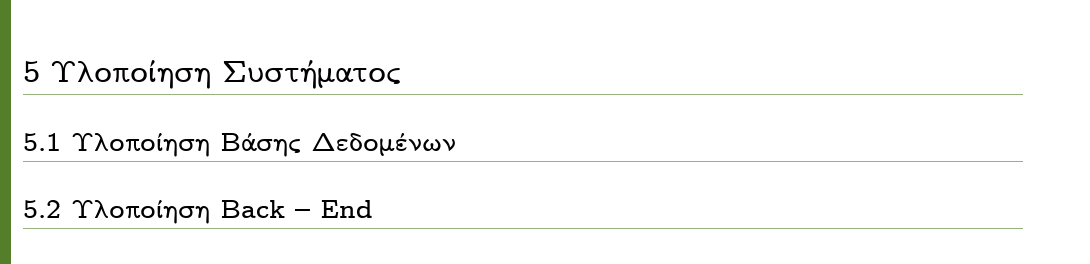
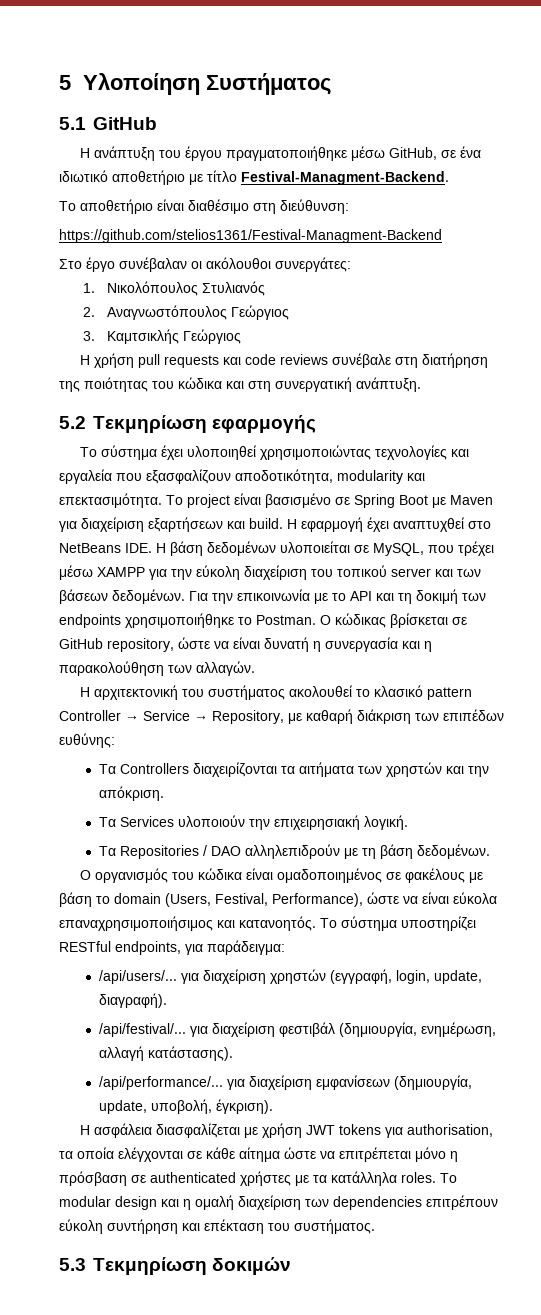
- 5.1 Υλοποίηση Βάσης Δεδομένων
- 5.2 Υλοποίηση Back – End
+ 5.1 GitHub
+ Η ανάπτυξη του έργου πραγματοποιήθηκε μέσω GitHub, σε ένα ιδιωτικό αποθετήριο με τίτλο Festival-Managment-Backend.
+ Το αποθετήριο είναι διαθέσιμο στη διεύθυνση:
+ https://github.com/stelios1361/Festival-Managment-Backend
+ Στο έργο συνέβαλαν οι ακόλουθοι συνεργάτες:
+ 1. Νικολόπουλος Στυλιανός
+ 2. Αναγνωστόπουλος Γεώργιος
+ 3. Καμτσικλής Γεώργιος
+ Η χρήση pull requests και code reviews συνέβαλε στη διατήρηση της ποιότητας του κώδικα και στη συνεργατική ανάπτυξη.
+ 5.2 Τεκμηρίωση εφαρμογής
+ Το σύστημα έχει υλοποιηθεί χρησιμοποιώντας τεχνολογίες και εργαλεία που εξασφαλίζουν αποδοτικότητα, modularity και επεκτασιμότητα. Το project είναι βασισμένο σε Spring Boot με Maven για διαχείριση εξαρτήσεων και build. Η εφαρμογή έχει αναπτυχθεί στο NetBeans IDE. Η βάση δεδομένων υλοποιείται σε MySQL, που τρέχει μέσω XAMPP για την εύκολη διαχείριση του τοπικού server και των βάσεων δεδομένων. Για την επικοινωνία με το API και τη δοκιμή των endpoints χρησιμοποιήθηκε το Postman. Ο κώδικας βρίσκεται σε GitHub repository, ώστε να είναι δυνατή η συνεργασία και η παρακολούθηση των αλλαγών.
+ Η αρχιτεκτονική του συστήματος ακολουθεί το κλασικό pattern Controller → Service → Repository, με καθαρή διάκριση των επιπέδων ευθύνης:
+ Τα Controllers διαχειρίζονται τα αιτήματα των χρηστών και την απόκριση.
+ Τα Services υλοποιούν την επιχειρησιακή λογική.
+ Τα Repositories / DAO αλληλεπιδρούν με τη βάση δεδομένων.
+ Ο οργανισμός του κώδικα είναι ομαδοποιημένος σε φακέλους με βάση το domain (Users, Festival, Performance), ώστε να είναι εύκολα επαναχρησιμοποιήσιμος και κατανοητός. Το σύστημα υποστηρίζει RESTful endpoints, για παράδειγμα:
+ /api/users/... για διαχείριση χρηστών (εγγραφή, login, update, διαγραφή).
+ /api/festival/... για διαχείριση φεστιβάλ (δημιουργία, ενημέρωση, αλλαγή κατάστασης).
+ /api/performance/... για διαχείριση εμφανίσεων (δημιουργία, update, υποβολή, έγκριση).
+ Η ασφάλεια διασφαλίζεται με χρήση JWT tokens για authorisation, τα οποία ελέγχονται σε κάθε αίτημα ώστε να επιτρέπεται μόνο η πρόσβαση σε authenticated χρήστες με τα κατάλληλα roles. Το modular design και η ομαλή διαχείριση των dependencies επιτρέπουν εύκολη συντήρηση και επέκταση του συστήματος.
+ 5.3 Τεκμηρίωση δοκιμών

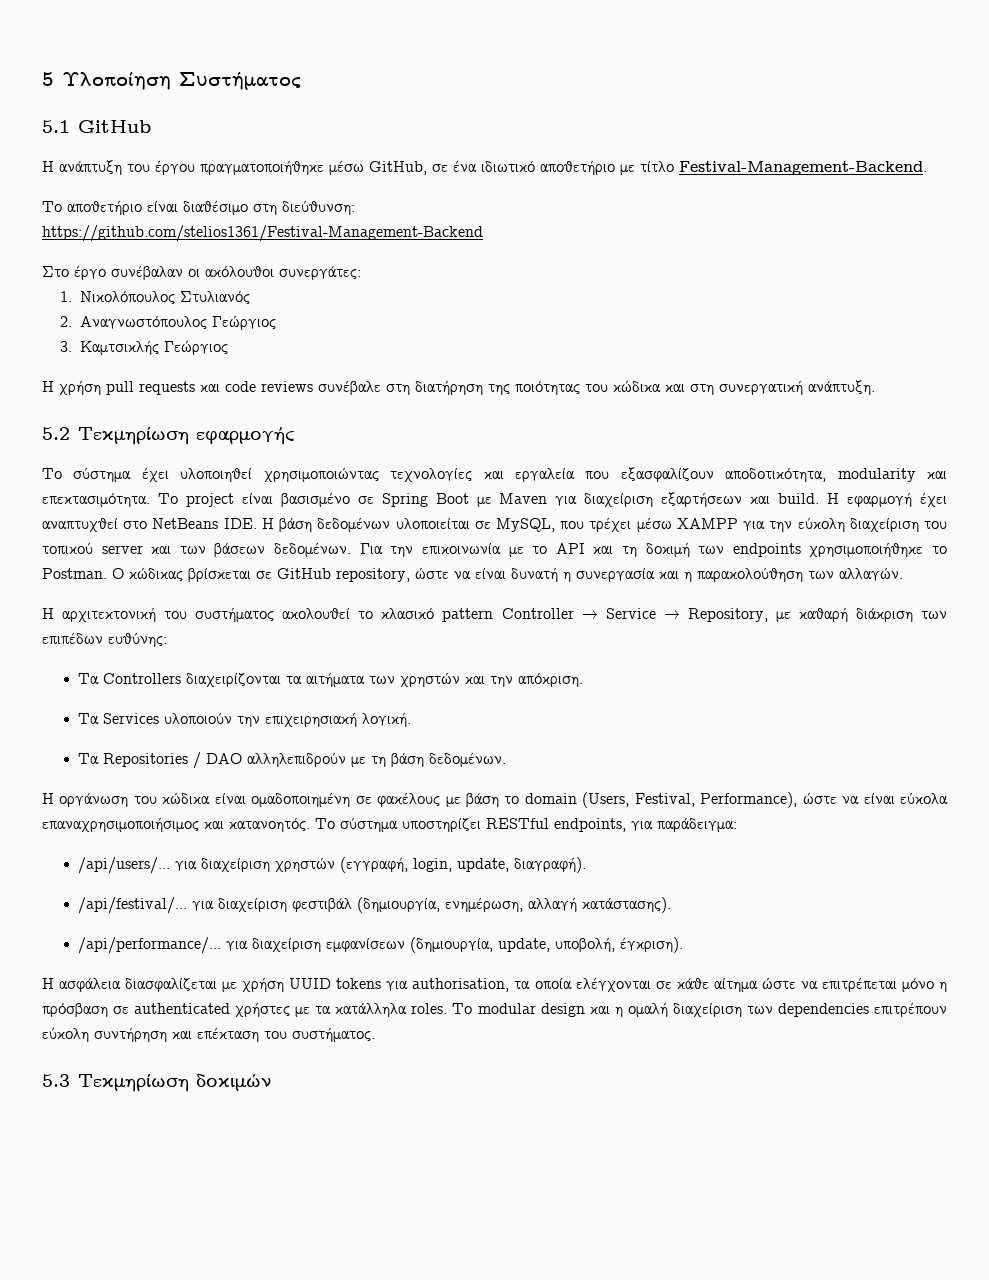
- Η ανάπτυξη του έργου πραγματοποιήθηκε μέσω GitHub, σε ένα ιδιωτικό αποθετήριο με τίτλο Festival-Managment-Backend.
+ Η ανάπτυξη του έργου πραγματοποιήθηκε μέσω GitHub, σε ένα ιδιωτικό αποθετήριο με τίτλο Festival-Management-Backend.
- https://github.com/stelios1361/Festival-Managment-Backend
+ https://github.com/stelios1361/Festival-Management-Backend
- Ο οργανισμός του κώδικα είναι ομαδοποιημένος σε φακέλους με βάση το domain (Users, Festival, Performance), ώστε να είναι εύκολα επαναχρησιμοποιήσιμος και κατανοητός.
+ Η οργάνωση του κώδικα είναι ομαδοποιημένη σε φακέλους με βάση το domain (Users, Festival, Performance), ώστε να είναι εύκολα επαναχρησιμοποιήσιμος και κατανοητός.
- Η ασφάλεια διασφαλίζεται με χρήση JWT tokens για authorisation, τα οποία ελέγχονται σε κάθε αίτημα ώστε να επιτρέπεται μόνο η πρόσβαση σε authenticated χρήστες με τα κατάλληλα roles.
+ Η ασφάλεια διασφαλίζεται με χρήση UUID tokens για authorisation, τα οποία ελέγχονται σε κάθε αίτημα ώστε να επιτρέπεται μόνο η πρόσβαση σε authenticated χρήστες με τα κατάλληλα roles.

